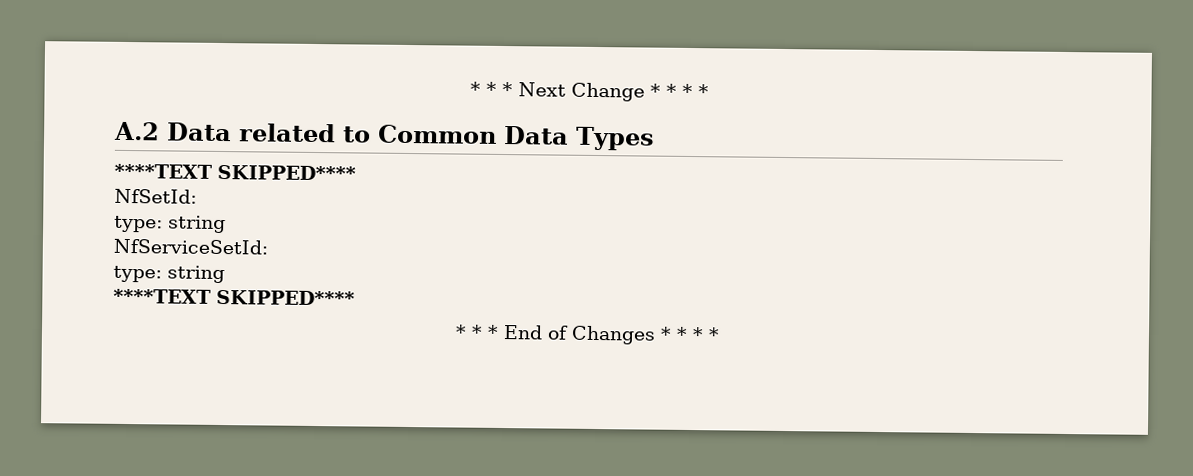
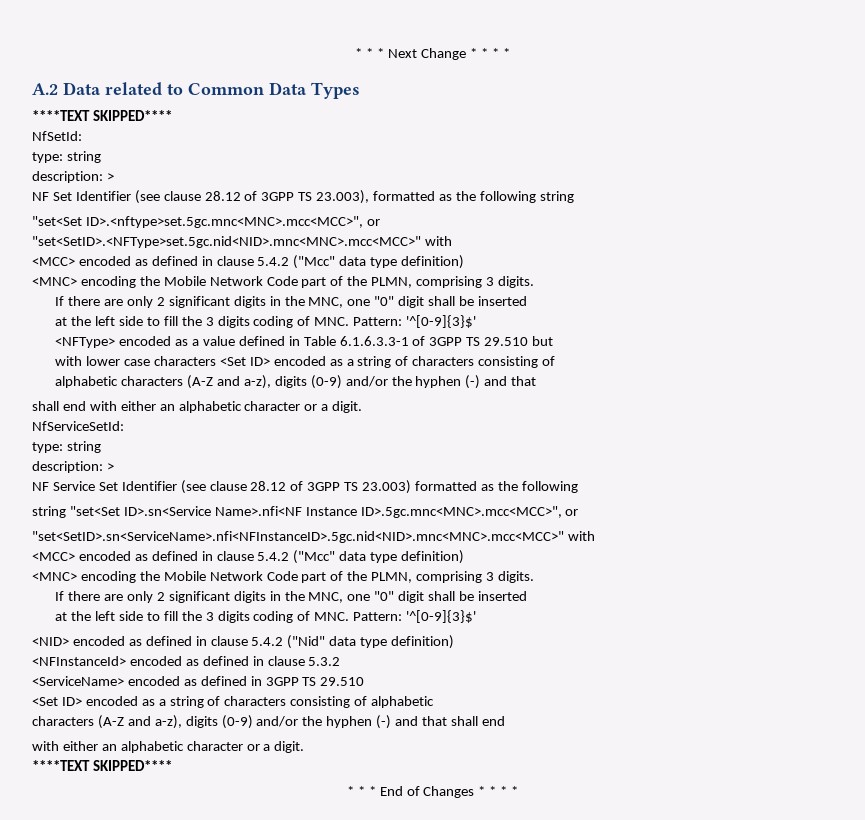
  NfSetId:
  type: string
+ description: >
+ NF Set Identifier (see clause 28.12 of 3GPP TS 23.003), formatted as the following string
+ "set<Set ID>.<nftype>set.5gc.mnc<MNC>.mcc<MCC>", or
+ "set<SetID>.<NFType>set.5gc.nid<NID>.mnc<MNC>.mcc<MCC>" with
+ <MCC> encoded as defined in clause 5.4.2 ("Mcc" data type definition)
+ <MNC> encoding the Mobile Network Code part of the PLMN, comprising 3 digits.
+ If there are only 2 significant digits in the MNC, one "0" digit shall be inserted
+ at the left side to fill the 3 digits coding of MNC. Pattern: '^[0-9]{3}$'
+ <NFType> encoded as a value defined in Table 6.1.6.3.3-1 of 3GPP TS 29.510 but
+ with lower case characters <Set ID> encoded as a string of characters consisting of
+ alphabetic characters (A-Z and a-z), digits (0-9) and/or the hyphen (-) and that
+ shall end with either an alphabetic character or a digit.
  NfServiceSetId:
  type: string
+ description: >
+ NF Service Set Identifier (see clause 28.12 of 3GPP TS 23.003) formatted as the following
+ string "set<Set ID>.sn<Service Name>.nfi<NF Instance ID>.5gc.mnc<MNC>.mcc<MCC>", or
+ "set<SetID>.sn<ServiceName>.nfi<NFInstanceID>.5gc.nid<NID>.mnc<MNC>.mcc<MCC>" with
+ <MCC> encoded as defined in clause 5.4.2 ("Mcc" data type definition)
+ <MNC> encoding the Mobile Network Code part of the PLMN, comprising 3 digits.
+ If there are only 2 significant digits in the MNC, one "0" digit shall be inserted
+ at the left side to fill the 3 digits coding of MNC. Pattern: '^[0-9]{3}$'
+ <NID> encoded as defined in clause 5.4.2 ("Nid" data type definition)
+ <NFInstanceId> encoded as defined in clause 5.3.2
+ <ServiceName> encoded as defined in 3GPP TS 29.510
+ <Set ID> encoded as a string of characters consisting of alphabetic
+ characters (A-Z and a-z), digits (0-9) and/or the hyphen (-) and that shall end
+ with either an alphabetic character or a digit.

